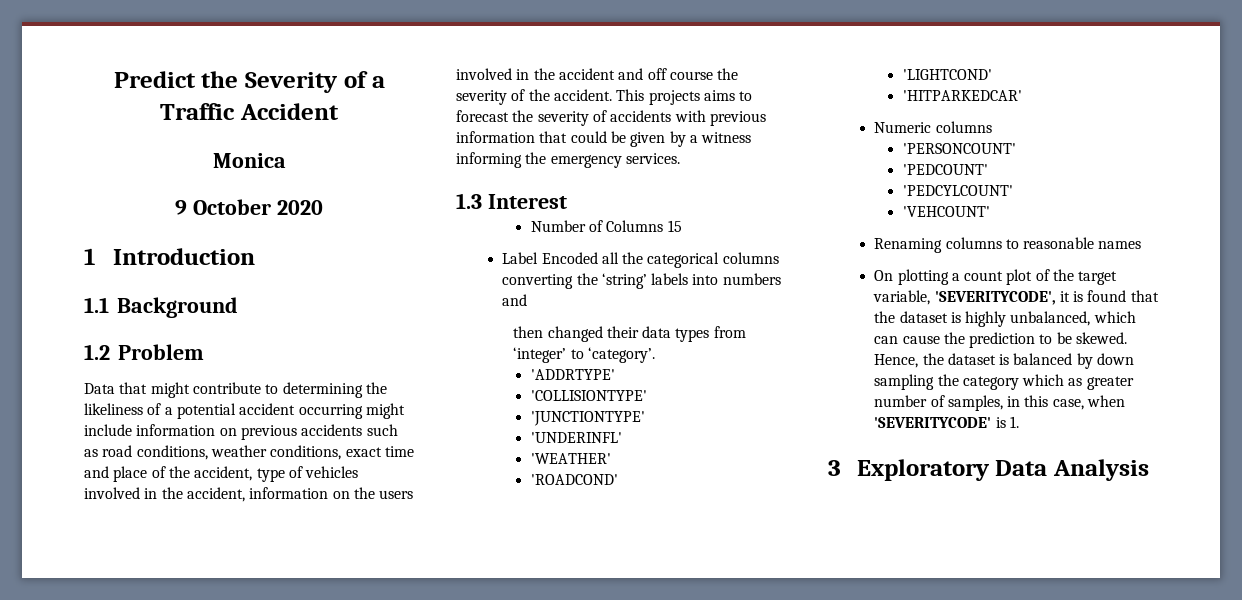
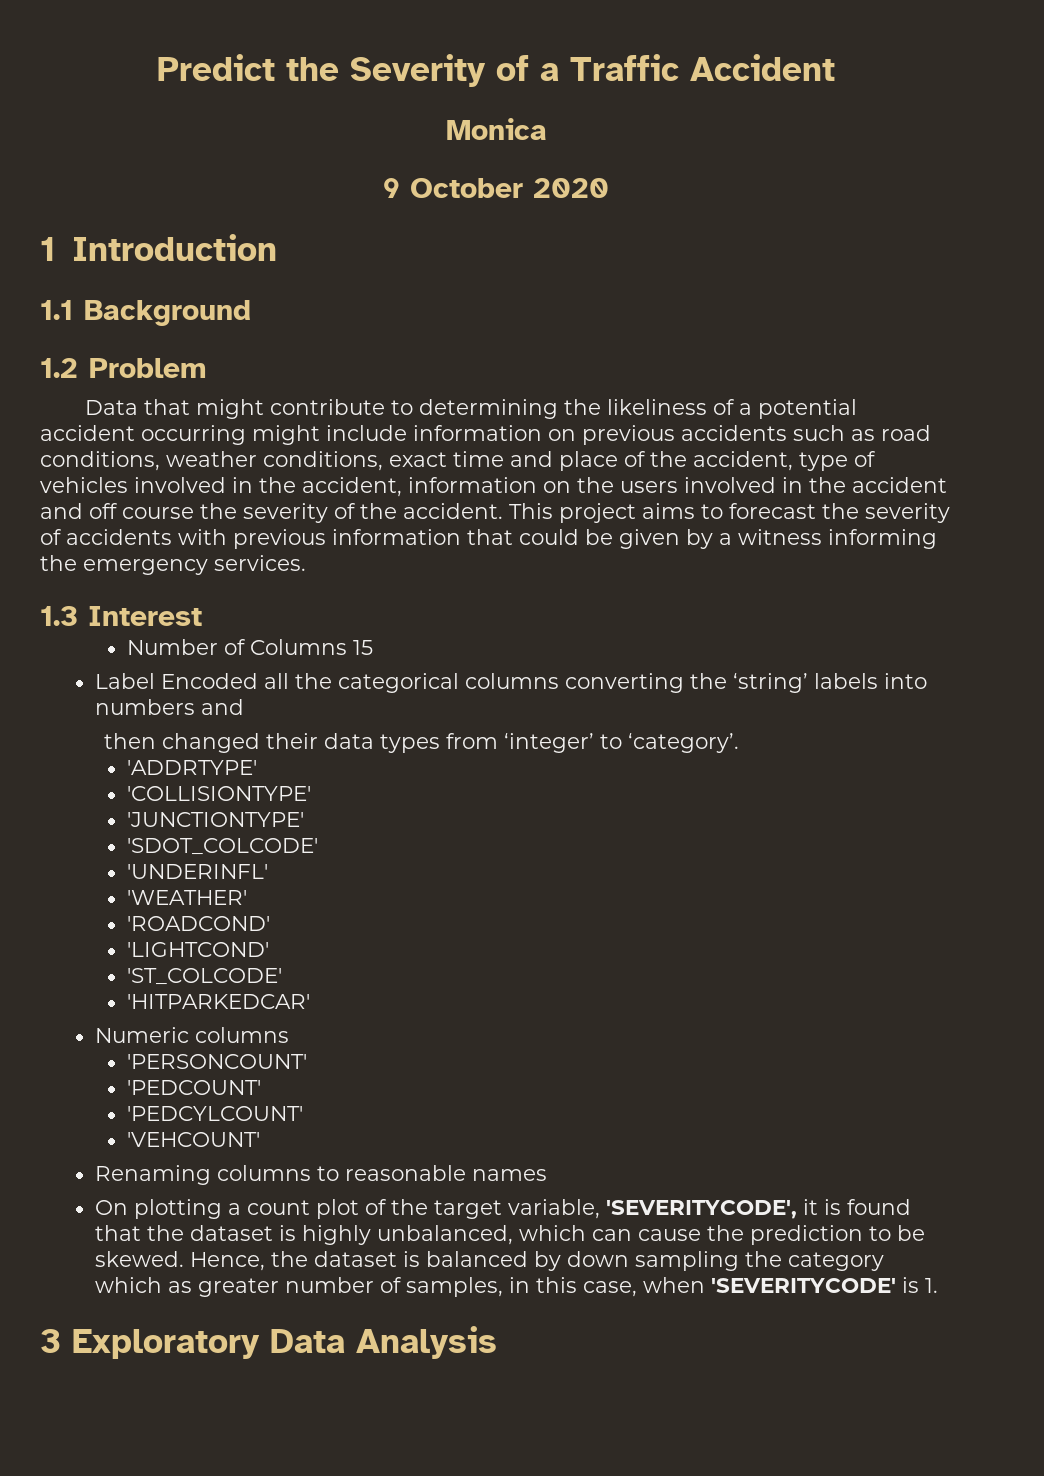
- This projects aims to forecast the severity of accidents with previous information that could be given by a witness informing the emergency services.
+ This project aims to forecast the severity of accidents with previous information that could be given by a witness informing the emergency services.
+ 'SDOT_COLCODE'
+ 'ST_COLCODE'

